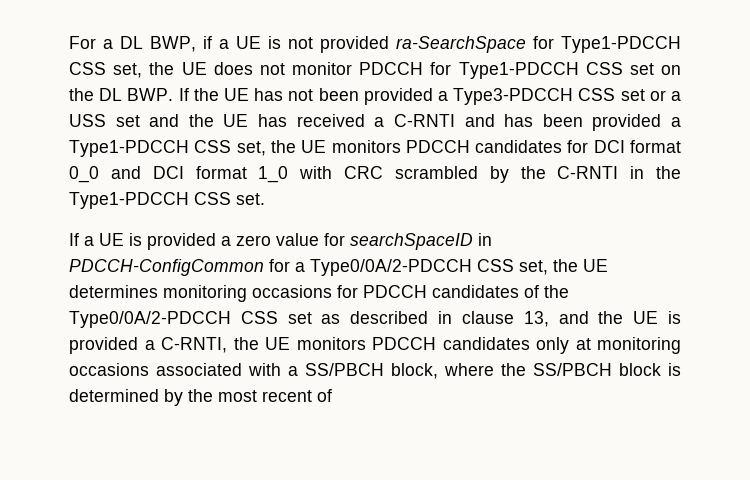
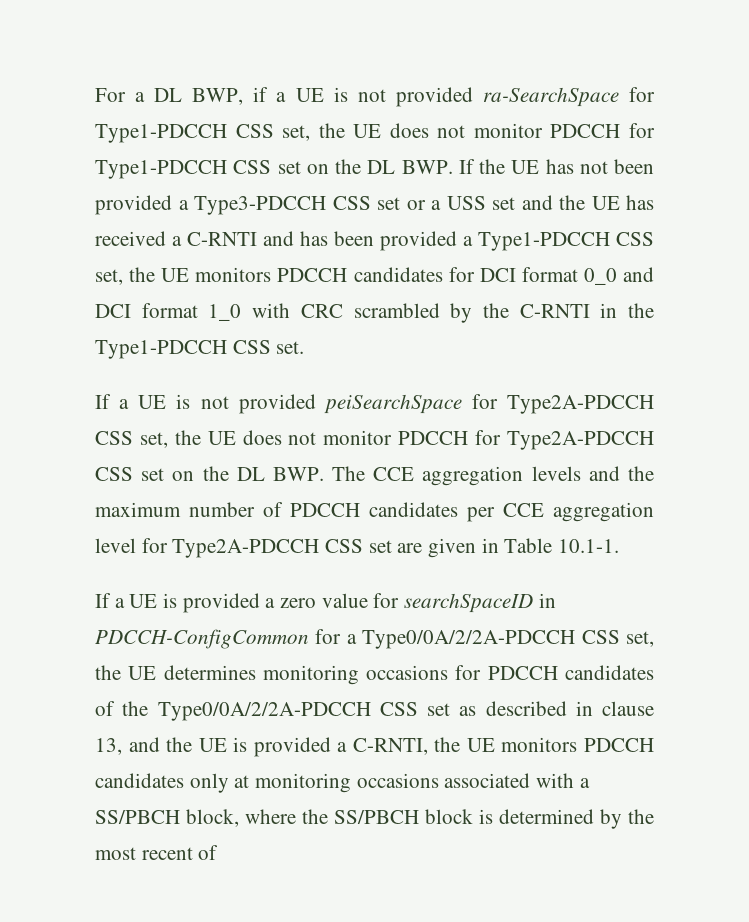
+ If a UE is not provided peiSearchSpace for Type2A-PDCCH CSS set, the UE does not monitor PDCCH for Type2A-PDCCH CSS set on the DL BWP. The CCE aggregation levels and the maximum number of PDCCH candidates per CCE aggregation level for Type2A-PDCCH CSS set are given in Table 10.1-1.
- If a UE is provided a zero value for searchSpaceID in PDCCH-ConfigCommon for a Type0/0A/2-PDCCH CSS set, the UE determines monitoring occasions for PDCCH candidates of the Type0/0A/2-PDCCH CSS set as described in clause 13, and the UE is provided a C-RNTI, the UE monitors PDCCH candidates only at monitoring occasions associated with a SS/PBCH block, where the SS/PBCH block is determined by the most recent of
+ If a UE is provided a zero value for searchSpaceID in PDCCH-ConfigCommon for a Type0/0A/2/2A-PDCCH CSS set, the UE determines monitoring occasions for PDCCH candidates of the Type0/0A/2/2A-PDCCH CSS set as described in clause 13, and the UE is provided a C-RNTI, the UE monitors PDCCH candidates only at monitoring occasions associated with a SS/PBCH block, where the SS/PBCH block is determined by the most recent of

